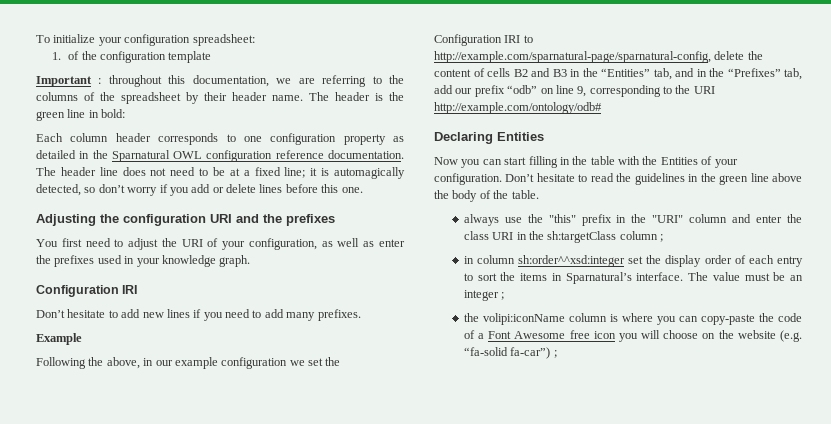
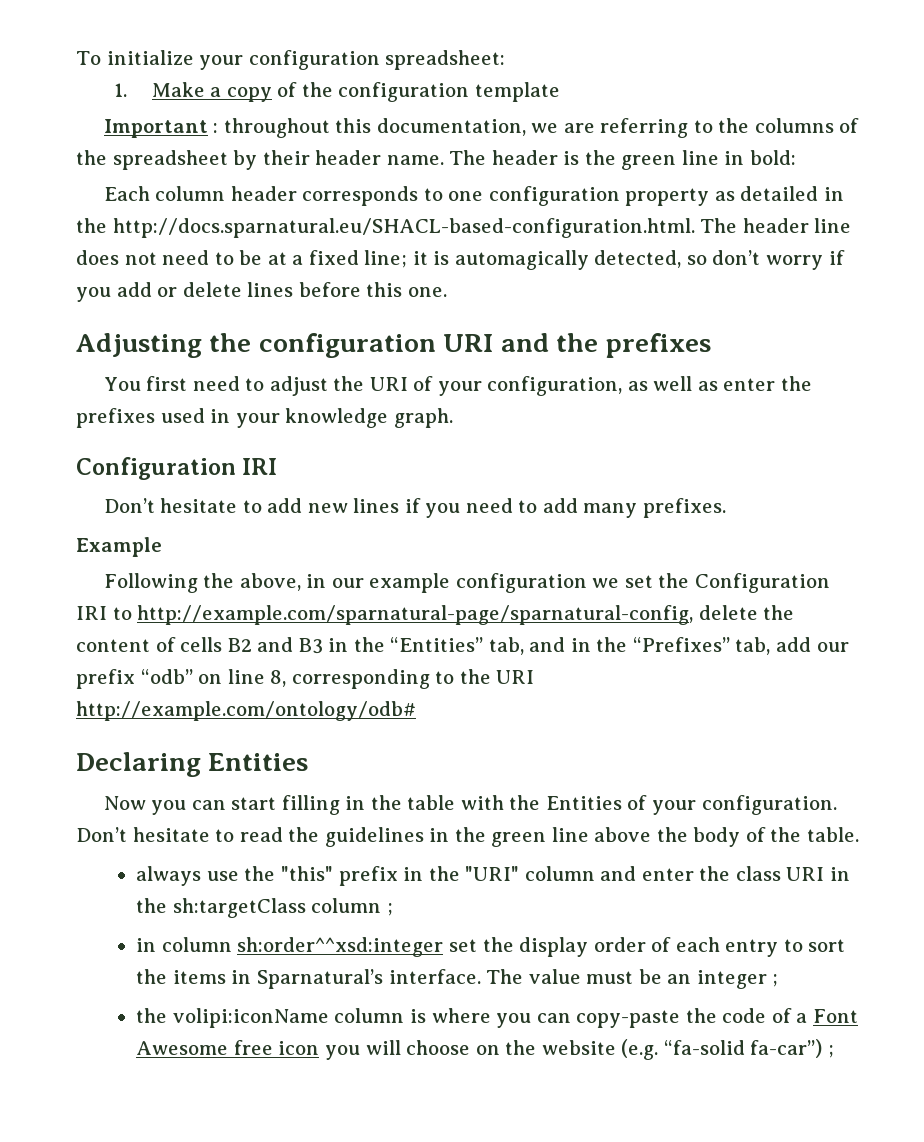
- 1. of the configuration template
+ 1. Make a copy of the configuration template
- Each column header corresponds to one configuration property as detailed in the Sparnatural OWL configuration reference documentation. The header line does not need to be at a fixed line; it is automagically detected, so don’t worry if you add or delete lines before this one.
+ Each column header corresponds to one configuration property as detailed in the http://docs.sparnatural.eu/SHACL-based-configuration.html. The header line does not need to be at a fixed line; it is automagically detected, so don’t worry if you add or delete lines before this one.
- Following the above, in our example configuration we set the Configuration IRI to http://example.com/sparnatural-page/sparnatural-config, delete the content of cells B2 and B3 in the “Entities” tab, and in the “Prefixes” tab, add our prefix “odb” on line 9, corresponding to the URI http://example.com/ontology/odb#
+ Following the above, in our example configuration we set the Configuration IRI to http://example.com/sparnatural-page/sparnatural-config, delete the content of cells B2 and B3 in the “Entities” tab, and in the “Prefixes” tab, add our prefix “odb” on line 8, corresponding to the URI http://example.com/ontology/odb#

